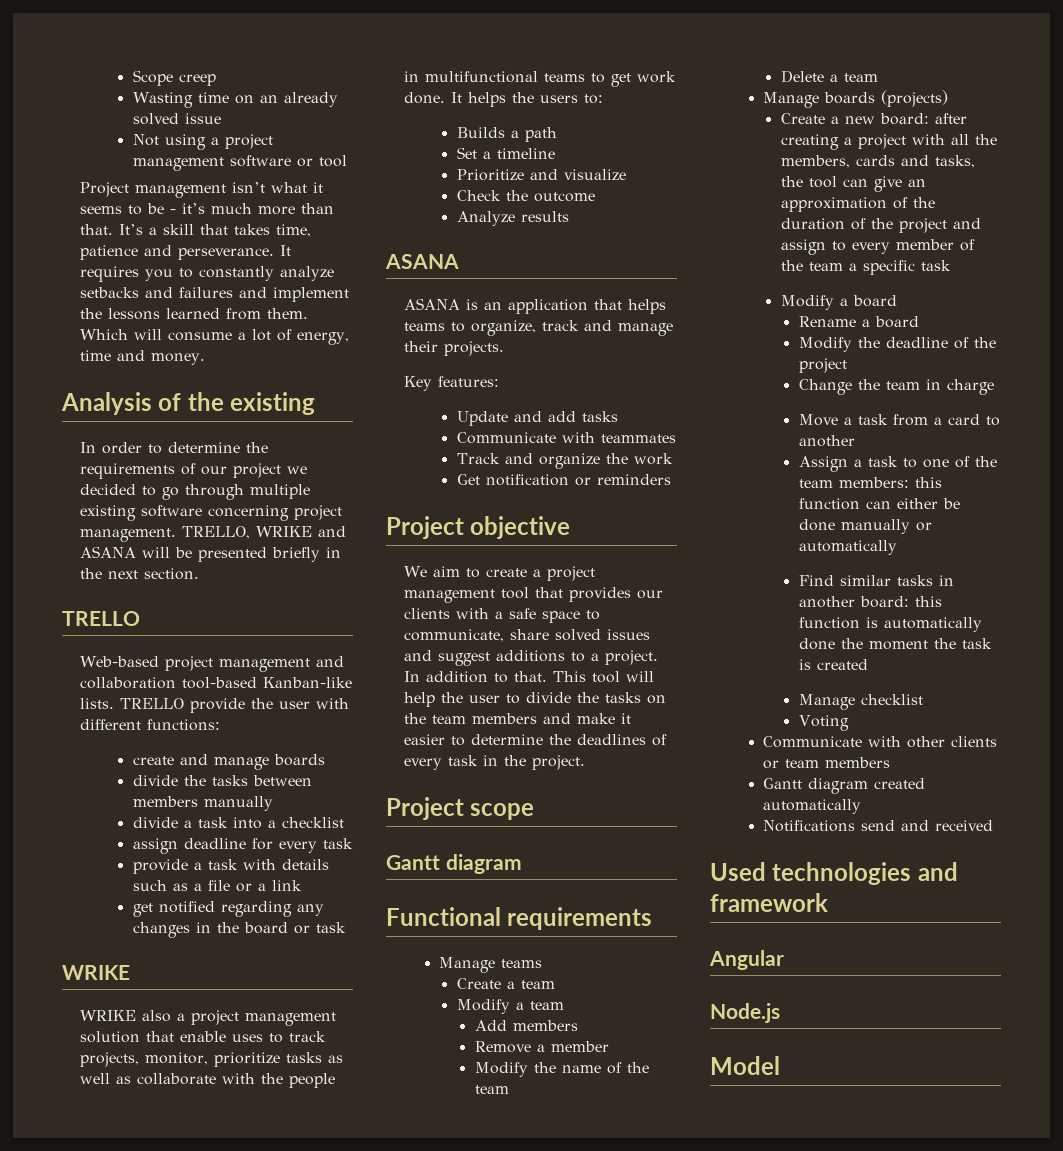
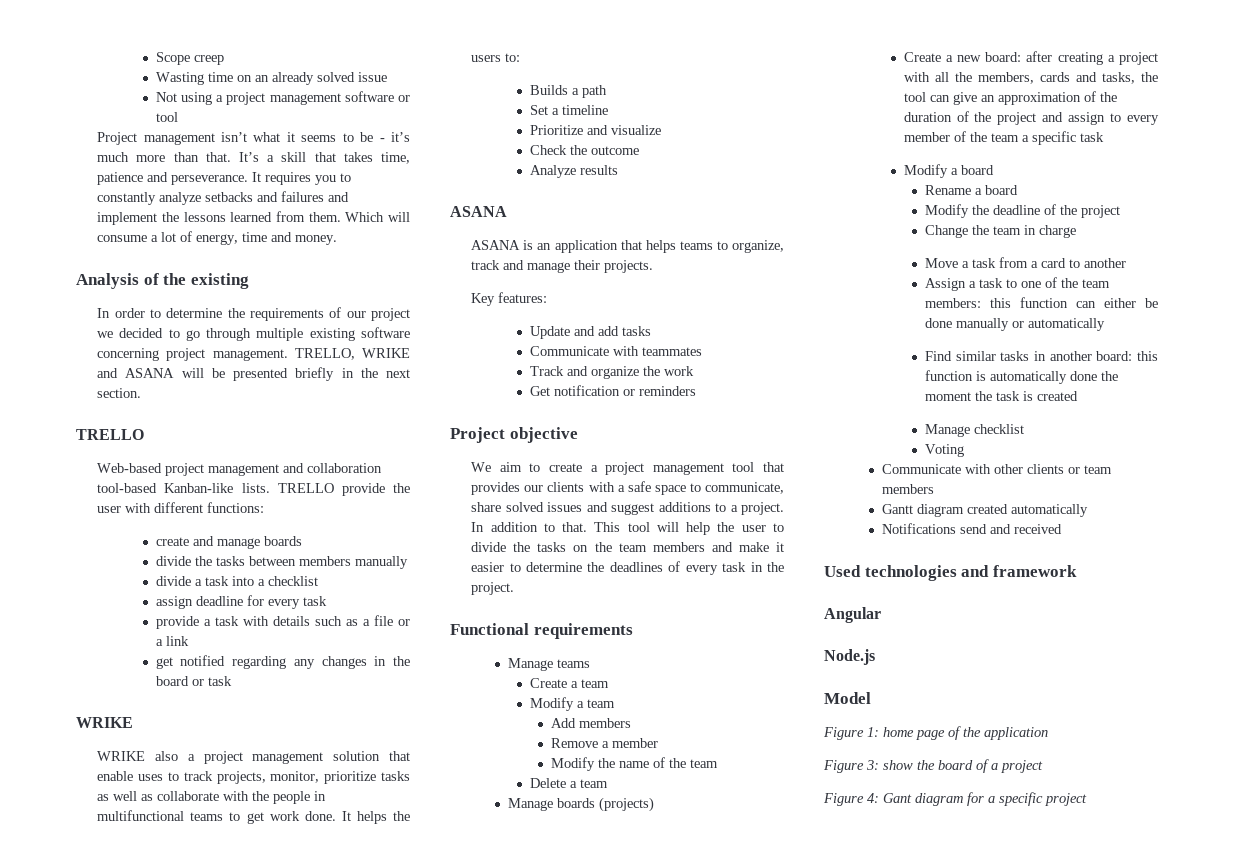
- Project scope
- Gantt diagram
+ Figure 1: home page of the application
+ Figure 3: show the board of a project
+ Figure 4: Gant diagram for a specific project

